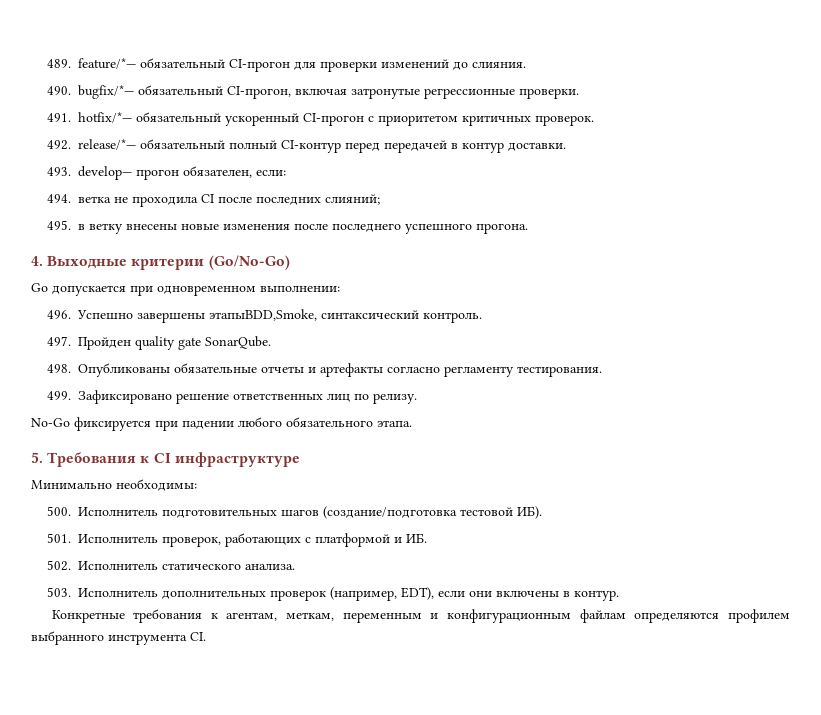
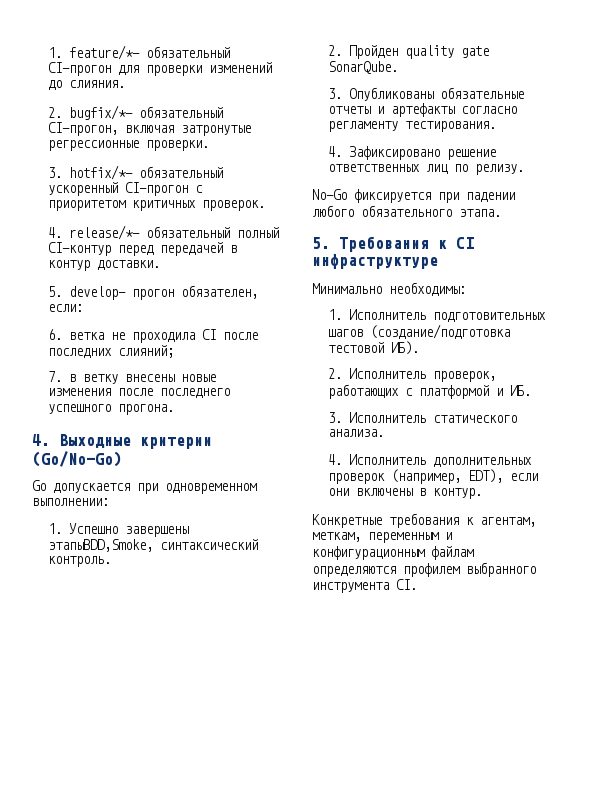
- 489. feature/*— обязательный CI-прогон для проверки изменений до слияния.
+ 1. feature/*— обязательный CI-прогон для проверки изменений до слияния.
- 490. bugfix/*— обязательный CI-прогон, включая затронутые регрессионные проверки.
+ 2. bugfix/*— обязательный CI-прогон, включая затронутые регрессионные проверки.
- 491. hotfix/*— обязательный ускоренный CI-прогон с приоритетом критичных проверок.
+ 3. hotfix/*— обязательный ускоренный CI-прогон с приоритетом критичных проверок.
- 492. release/*— обязательный полный CI-контур перед передачей в контур доставки.
+ 4. release/*— обязательный полный CI-контур перед передачей в контур доставки.
- 493. develop— прогон обязателен, если:
+ 5. develop— прогон обязателен, если:
- 494. ветка не проходила CI после последних слияний;
+ 6. ветка не проходила CI после последних слияний;
- 495. в ветку внесены новые изменения после последнего успешного прогона.
+ 7. в ветку внесены новые изменения после последнего успешного прогона.
- 496. Успешно завершены этапыBDD,Smoke, синтаксический контроль.
+ 1. Успешно завершены этапыBDD,Smoke, синтаксический контроль.
- 497. Пройден quality gate SonarQube.
+ 2. Пройден quality gate SonarQube.
- 498. Опубликованы обязательные отчеты и артефакты согласно регламенту тестирования.
+ 3. Опубликованы обязательные отчеты и артефакты согласно регламенту тестирования.
- 499. Зафиксировано решение ответственных лиц по релизу.
+ 4. Зафиксировано решение ответственных лиц по релизу.
- 500. Исполнитель подготовительных шагов (создание/подготовка тестовой ИБ).
+ 1. Исполнитель подготовительных шагов (создание/подготовка тестовой ИБ).
- 501. Исполнитель проверок, работающих с платформой и ИБ.
+ 2. Исполнитель проверок, работающих с платформой и ИБ.
- 502. Исполнитель статического анализа.
+ 3. Исполнитель статического анализа.
- 503. Исполнитель дополнительных проверок (например, EDT), если они включены в контур.
+ 4. Исполнитель дополнительных проверок (например, EDT), если они включены в контур.

